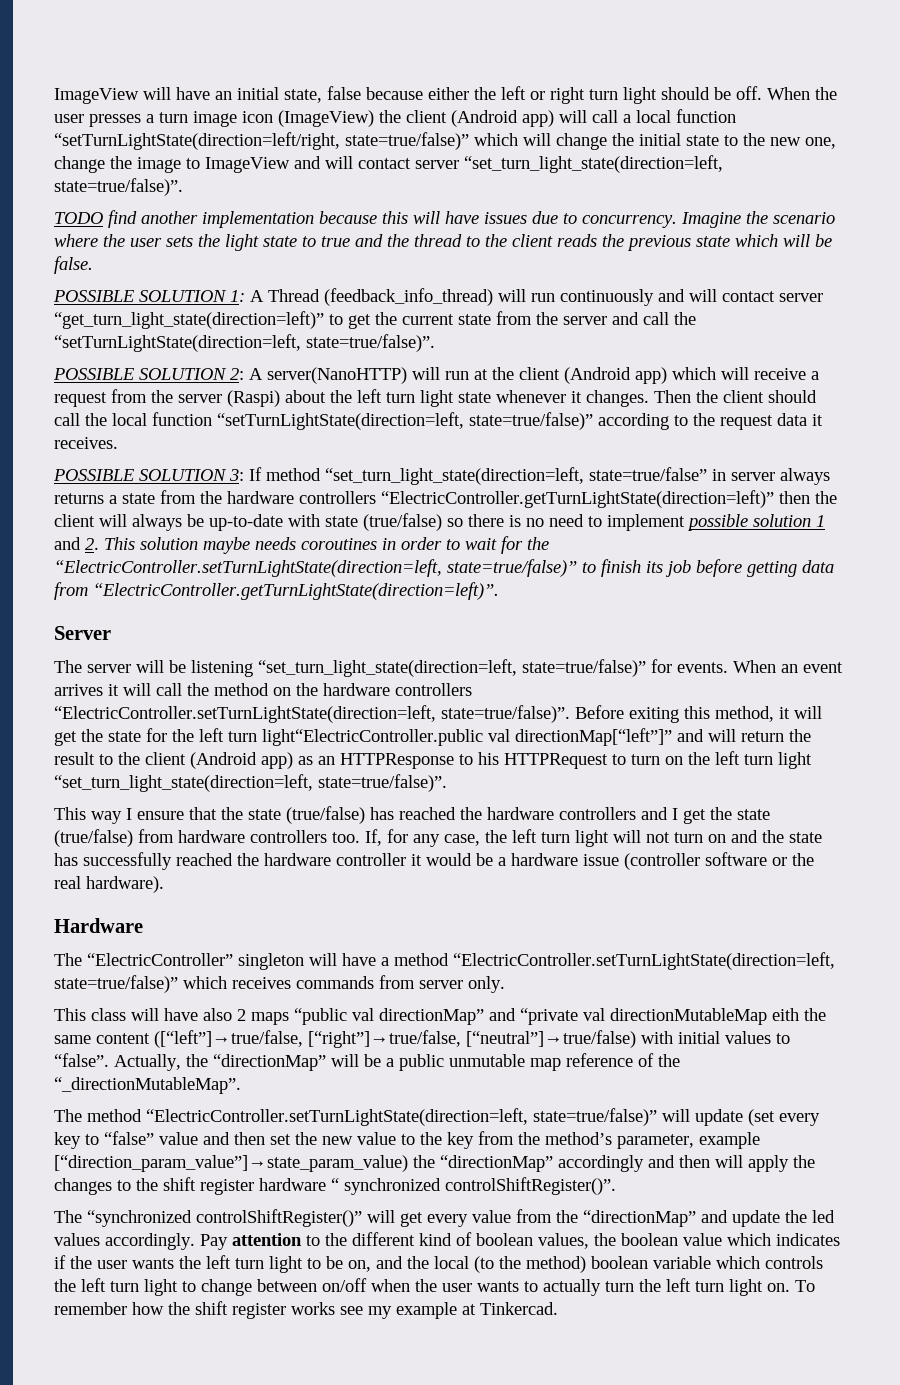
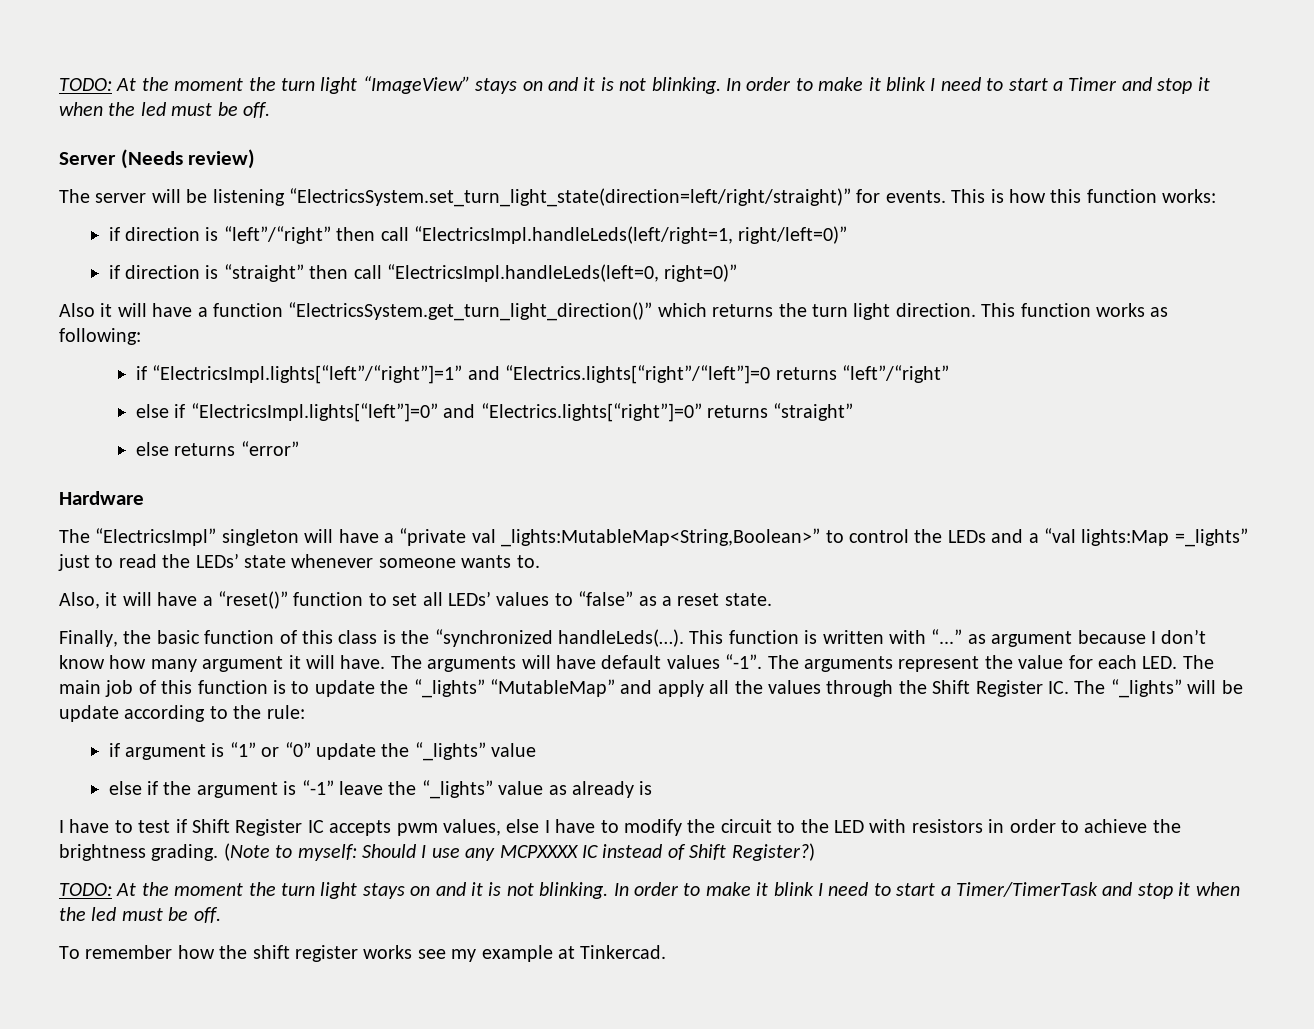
- ImageView will have an initial state, false because either the left or right turn light should be off. When the user presses a turn image icon (ImageView) the client (Android app) will call a local function “setTurnLightState(direction=left/right, state=true/false)” which will change the initial state to the new one, change the image to ImageView and will contact server “set_turn_light_state(direction=left, state=true/false)”.
- TODO find another implementation because this will have issues due to concurrency. Imagine the scenario where the user sets the light state to true and the thread to the client reads the previous state which will be false.
- POSSIBLE SOLUTION 1: A Thread (feedback_info_thread) will run continuously and will contact server “get_turn_light_state(direction=left)” to get the current state from the server and call the “setTurnLightState(direction=left, state=true/false)”.
- POSSIBLE SOLUTION 2: A server(NanoHTTP) will run at the client (Android app) which will receive a request from the server (Raspi) about the left turn light state whenever it changes. Then the client should call the local function “setTurnLightState(direction=left, state=true/false)” according to the request data it receives.
- POSSIBLE SOLUTION 3: If method “set_turn_light_state(direction=left, state=true/false” in server always returns a state from the hardware controllers “ElectricController.getTurnLightState(direction=left)” then the client will always be up-to-date with state (true/false) so there is no need to implement possible solution 1 and 2. This solution maybe needs coroutines in order to wait for the “ElectricController.setTurnLightState(direction=left, state=true/false)” to finish its job before getting data from “ElectricController.getTurnLightState(direction=left)”.
+ TODO: At the moment the turn light “ImageView” stays on and it is not blinking. In order to make it blink I need to start a Timer and stop it when the led must be off.
- Server
+ Server (Needs review)
- The server will be listening “set_turn_light_state(direction=left, state=true/false)” for events. When an event arrives it will call the method on the hardware controllers “ElectricController.setTurnLightState(direction=left, state=true/false)”. Before exiting this method, it will get the state for the left turn light“ElectricController.public val directionMap[“left”]” and will return the result to the client (Android app) as an HTTPResponse to his HTTPRequest to turn on the left turn light “set_turn_light_state(direction=left, state=true/false)”.
- This way I ensure that the state (true/false) has reached the hardware controllers and I get the state (true/false) from hardware controllers too. If, for any case, the left turn light will not turn on and the state has successfully reached the hardware controller it would be a hardware issue (controller software or the real hardware).
+ The server will be listening “ElectricsSystem.set_turn_light_state(direction=left/right/straight)” for events. This is how this function works:
+ if direction is “left”/“right” then call “ElectricsImpl.handleLeds(left/right=1, right/left=0)”
+ if direction is “straight” then call “ElectricsImpl.handleLeds(left=0, right=0)”
+ Also it will have a function “ElectricsSystem.get_turn_light_direction()” which returns the turn light direction. This function works as following:
+ if “ElectricsImpl.lights[“left”/“right”]=1” and “Electrics.lights[“right”/“left”]=0 returns “left”/“right”
+ else if “ElectricsImpl.lights[“left”]=0” and “Electrics.lights[“right”]=0” returns “straight”
+ else returns “error”
- The “ElectricController” singleton will have a method “ElectricController.setTurnLightState(direction=left, state=true/false)” which receives commands from server only.
- This class will have also 2 maps “public val directionMap” and “private val directionMutableMap eith the same content ([“left”]→true/false, [“right”]→true/false, [“neutral”]→true/false) with initial values to “false”. Actually, the “directionMap” will be a public unmutable map reference of the “_directionMutableMap”.
- The method “ElectricController.setTurnLightState(direction=left, state=true/false)” will update (set every key to “false” value and then set the new value to the key from the method’s parameter, example [“direction_param_value”]→state_param_value) the “directionMap” accordingly and then will apply the changes to the shift register hardware “ synchronized controlShiftRegister()”.
- The “synchronized controlShiftRegister()” will get every value from the “directionMap” and update the led values accordingly. Pay attention to the different kind of boolean values, the boolean value which indicates if the user wants the left turn light to be on, and the local (to the method) boolean variable which controls the left turn light to change between on/off when the user wants to actually turn the left turn light on. To remember how the shift register works see my example at Tinkercad.
+ The “ElectricsImpl” singleton will have a “private val _lights:MutableMap<String,Boolean>” to control the LEDs and a “val lights:Map =_lights” just to read the LEDs’ state whenever someone wants to.
+ Also, it will have a “reset()” function to set all LEDs’ values to “false” as a reset state.
+ Finally, the basic function of this class is the “synchronized handleLeds(…). This function is written with “...” as argument because I don’t know how many argument it will have. The arguments will have default values “-1”. The arguments represent the value for each LED. The main job of this function is to update the “_lights” “MutableMap” and apply all the values through the Shift Register IC. The “_lights” will be update according to the rule:
+ if argument is “1” or “0” update the “_lights” value
+ else if the argument is “-1” leave the “_lights” value as already is
+ I have to test if Shift Register IC accepts pwm values, else I have to modify the circuit to the LED with resistors in order to achieve the brightness grading. (Note to myself: Should I use any MCPXXXX IC instead of Shift Register?)
+ TODO: At the moment the turn light stays on and it is not blinking. In order to make it blink I need to start a Timer/TimerTask and stop it when the led must be off.
+ To remember how the shift register works see my example at Tinkercad.

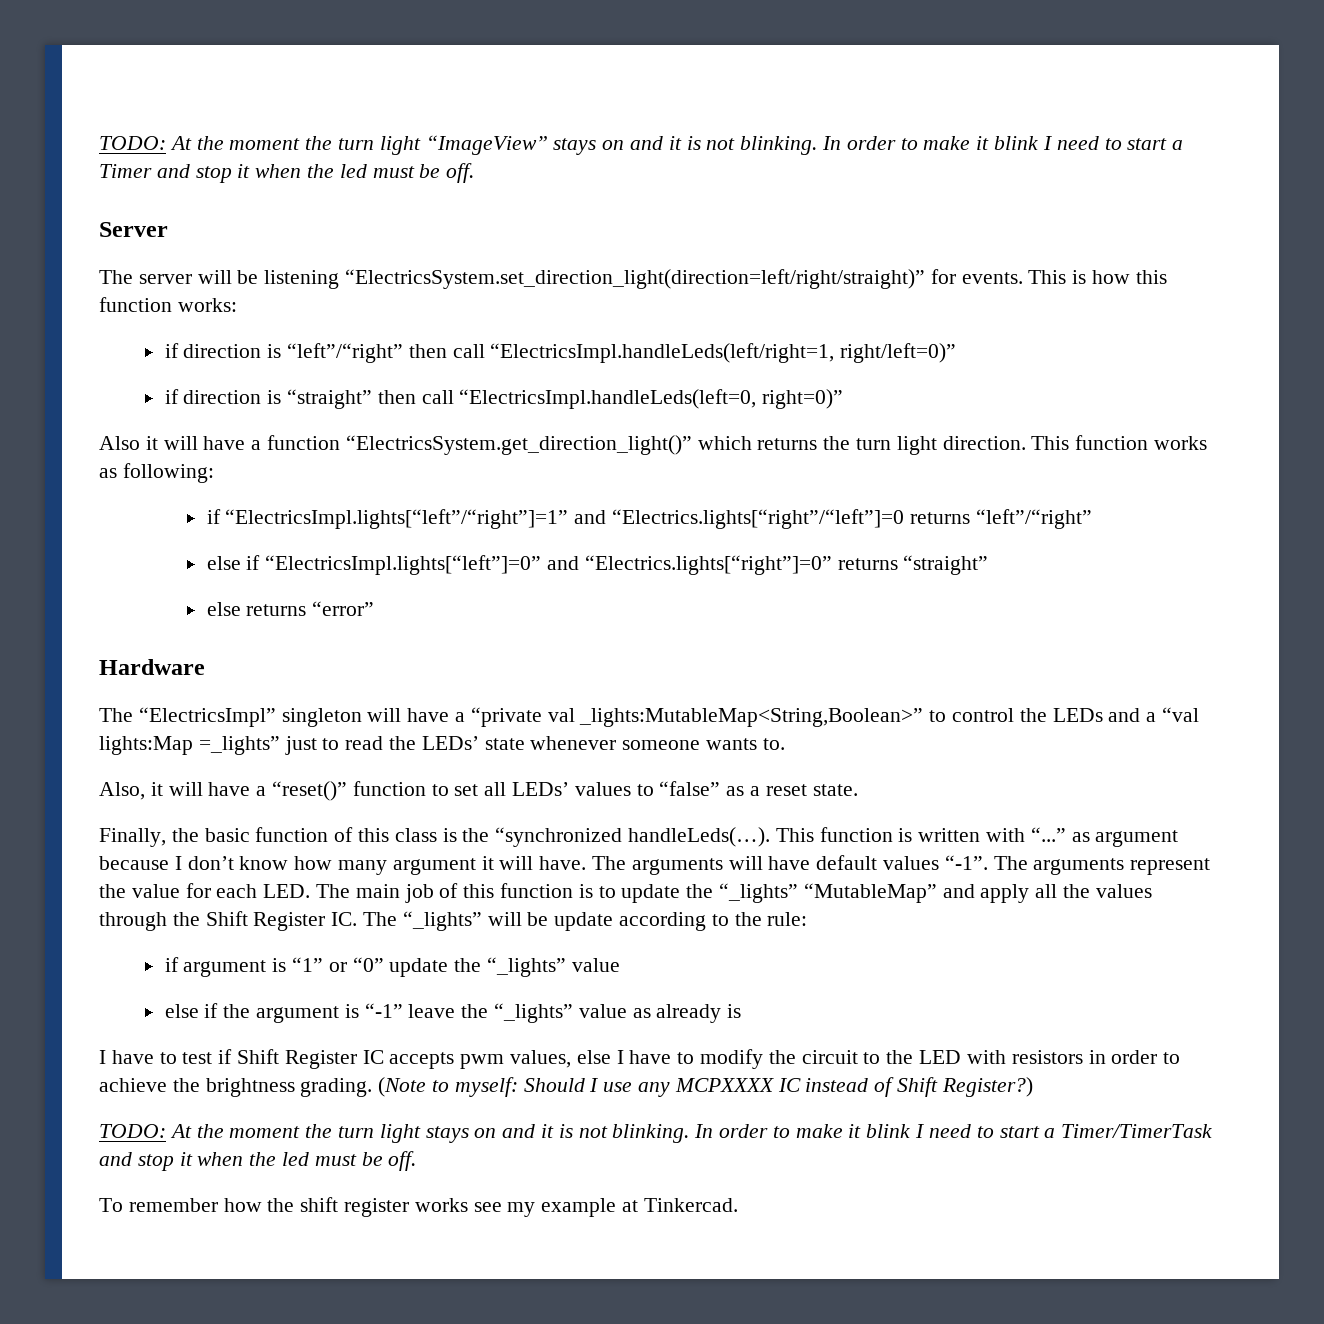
- Server (Needs review)
+ Server
- The server will be listening “ElectricsSystem.set_turn_light_state(direction=left/right/straight)” for events.
+ The server will be listening “ElectricsSystem.set_direction_light(direction=left/right/straight)” for events.
- Also it will have a function “ElectricsSystem.get_turn_light_direction()” which returns the turn light direction.
+ Also it will have a function “ElectricsSystem.get_direction_light()” which returns the turn light direction.

